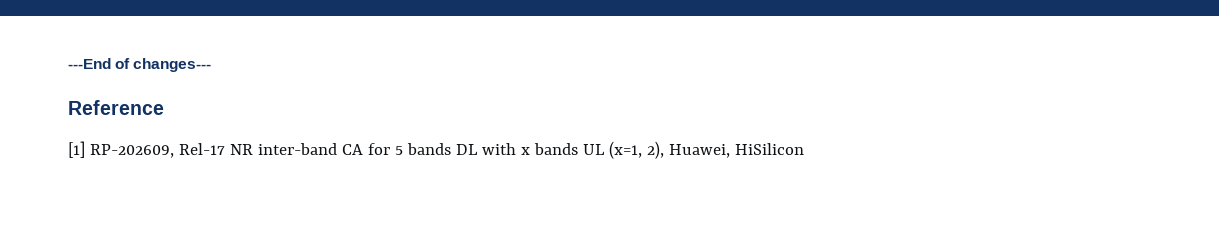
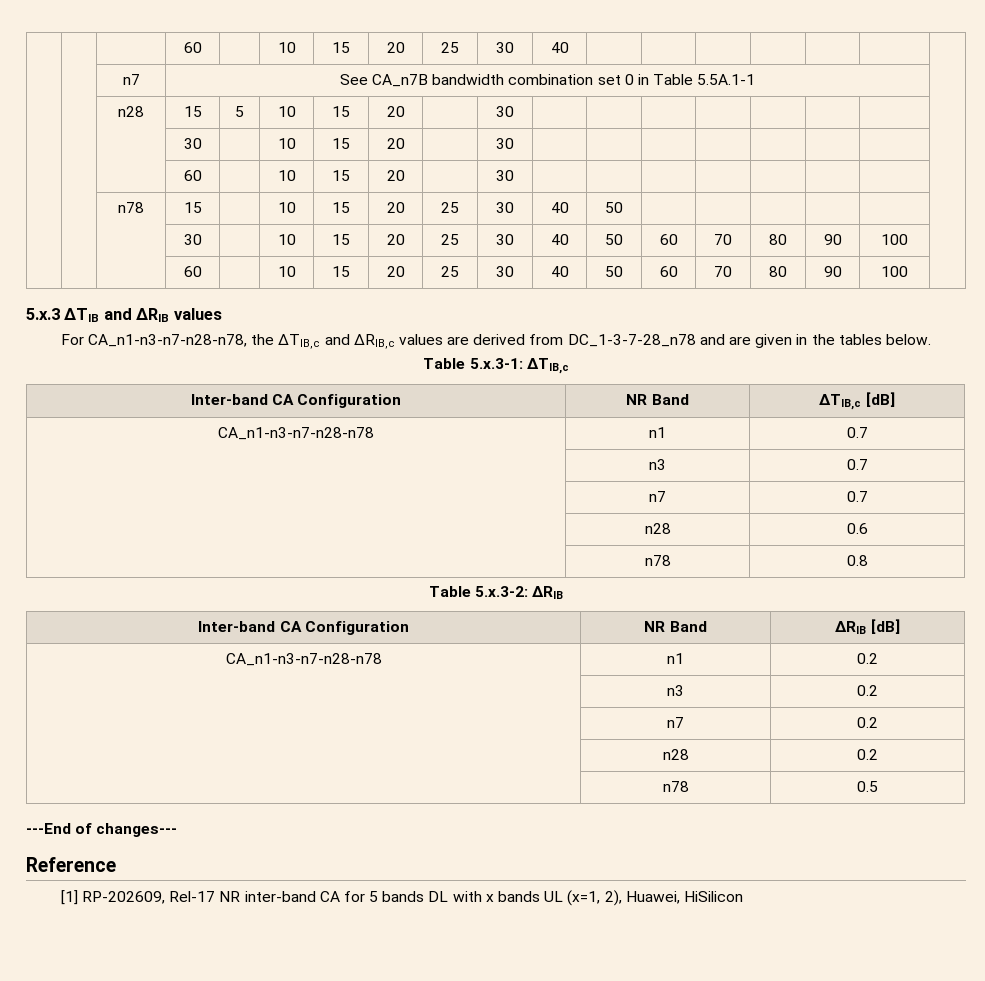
+ | | | 60 | | 10 | 15 | 20 | 25 | 30 | 40 | | | | | | |
+ | | n7 | See CA_n7B bandwidth combination set 0 in Table 5.5A.1-1 |
+ | | n28 | 15 | 5 | 10 | 15 | 20 | | 30 | | | | | | | |
+ | | | 30 | | 10 | 15 | 20 | | 30 | | | | | | | |
+ | | | 60 | | 10 | 15 | 20 | | 30 | | | | | | | |
+ | | n78 | 15 | | 10 | 15 | 20 | 25 | 30 | 40 | 50 | | | | | |
+ | | | 30 | | 10 | 15 | 20 | 25 | 30 | 40 | 50 | 60 | 70 | 80 | 90 | 100 |
+ | | | 60 | | 10 | 15 | 20 | 25 | 30 | 40 | 50 | 60 | 70 | 80 | 90 | 100 |
+ 5.x.3 ∆TIB and ∆RIB values
+ For CA_n1-n3-n7-n28-n78, the ΔTIB,c and ΔRIB,c values are derived from DC_1-3-7-28_n78 and are given in the tables below.
+ Table 5.x.3-1: ΔTIB,c
+ Inter-band CA Configuration | NR Band | ΔTIB,c [dB]
+ CA_n1-n3-n7-n28-n78 | n1 | 0.7
+ | n3 | 0.7
+ | n7 | 0.7
+ | n28 | 0.6
+ | n78 | 0.8
+ Table 5.x.3-2: ΔRIB
+ Inter-band CA Configuration | NR Band | ΔRIB [dB]
+ CA_n1-n3-n7-n28-n78 | n1 | 0.2
+ | n3 | 0.2
+ | n7 | 0.2
+ | n28 | 0.2
+ | n78 | 0.5

